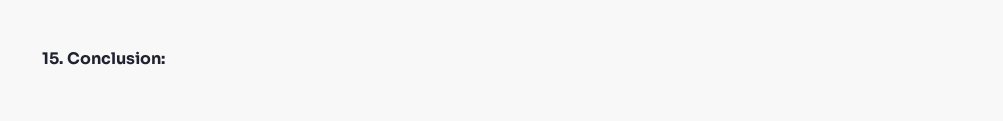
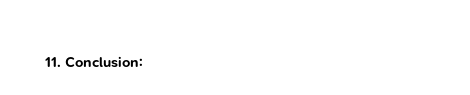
- 15. Conclusion:
+ 11. Conclusion:

